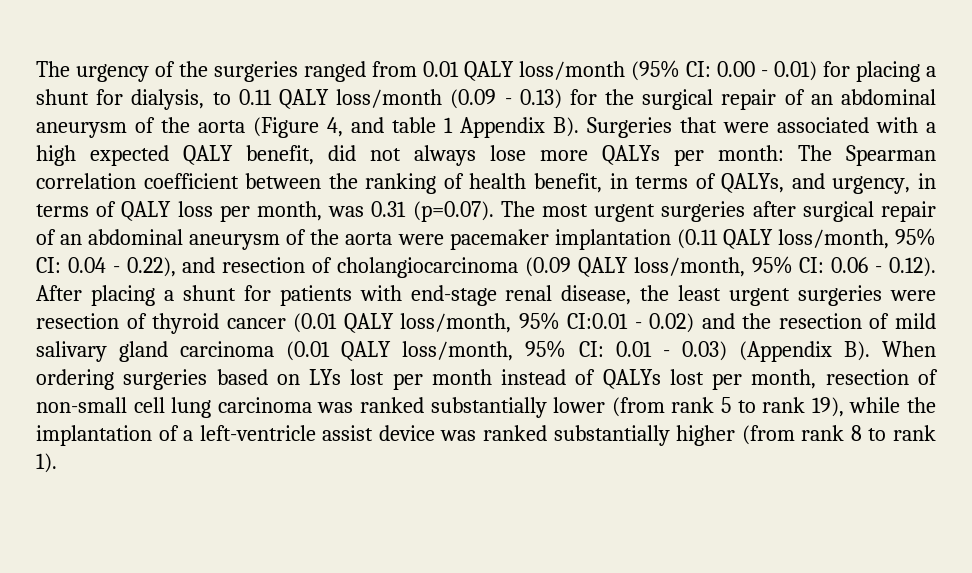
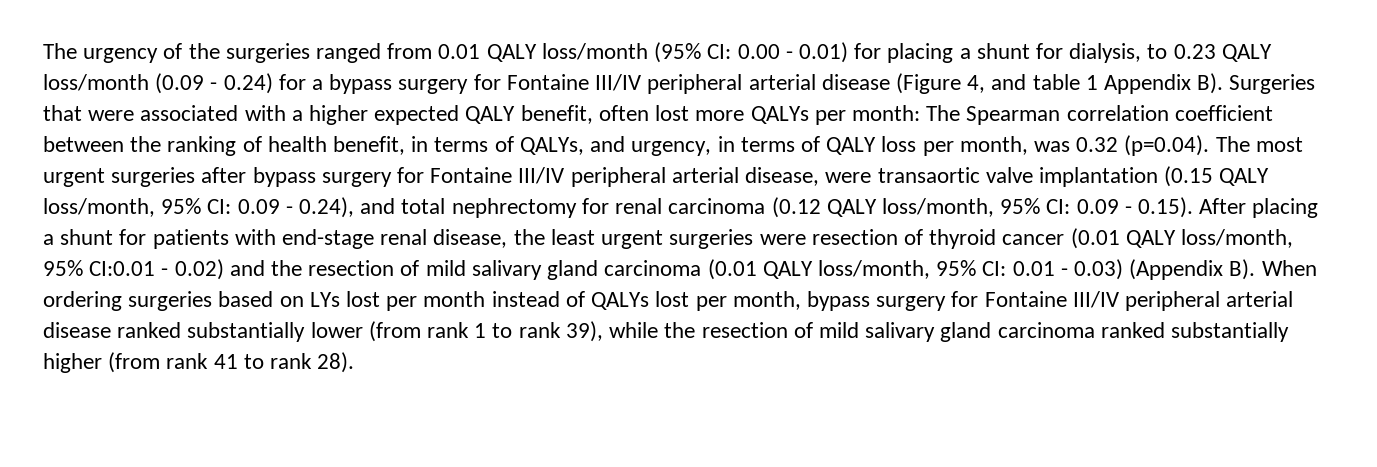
- 0.00 - 0.01) for placing a shunt for dialysis, to 0.11 QALY loss/month (0.09 - 0.13) for the surgical repair of an abdominal aneurysm of the aorta (Figure 4, and table 1 Appendix B). Surgeries that were associated with a high expected QALY benefit, did not always lose more QALYs per month:
+ 0.00 - 0.01) for placing a shunt for dialysis, to 0.23 QALY loss/month (0.09 - 0.24) for a bypass surgery for Fontaine III/IV peripheral arterial disease (Figure 4, and table 1 Appendix B). Surgeries that were associated with a higher expected QALY benefit, often lost more QALYs per month:
- The Spearman correlation coefficient between the ranking of health benefit, in terms of QALYs, and urgency, in terms of QALY loss per month, was 0.31 (p=0.07). The most urgent surgeries after surgical repair of an abdominal aneurysm of the aorta were pacemaker implantation (0.11 QALY loss/month, 95% CI: 0.04 - 0.22), and resection of cholangiocarcinoma (0.09 QALY loss/month, 95% CI: 0.06 - 0.12). After placing a shunt for patients with end-stage renal disease, the least urgent surgeries were resection of thyroid cancer (0.01 QALY loss/month, 95% CI:0.01 - 0.02) and the resection of mild salivary gland carcinoma (0.01 QALY loss/month, 95% CI:
+ The Spearman correlation coefficient between the ranking of health benefit, in terms of QALYs, and urgency, in terms of QALY loss per month, was 0.32 (p=0.04). The most urgent surgeries after bypass surgery for Fontaine III/IV peripheral arterial disease, were transaortic valve implantation (0.15 QALY loss/month, 95% CI: 0.09 - 0.24), and total nephrectomy for renal carcinoma (0.12 QALY loss/month, 95% CI: 0.09 - 0.15). After placing a shunt for patients with end-stage renal disease, the least urgent surgeries were resection of thyroid cancer (0.01 QALY loss/month, 95% CI:0.01 - 0.02) and the resection of mild salivary gland carcinoma (0.01 QALY loss/month, 95% CI:
- 0.01 - 0.03) (Appendix B). When ordering surgeries based on LYs lost per month instead of QALYs lost per month, resection of non-small cell lung carcinoma was ranked substantially lower (from rank 5 to rank 19), while the implantation of a left-ventricle assist device was ranked substantially higher (from rank 8 to rank 1).
+ 0.01 - 0.03) (Appendix B). When ordering surgeries based on LYs lost per month instead of QALYs lost per month, bypass surgery for Fontaine III/IV peripheral arterial disease ranked substantially lower (from rank 1 to rank 39), while the resection of mild salivary gland carcinoma ranked substantially higher (from rank 41 to rank 28).

